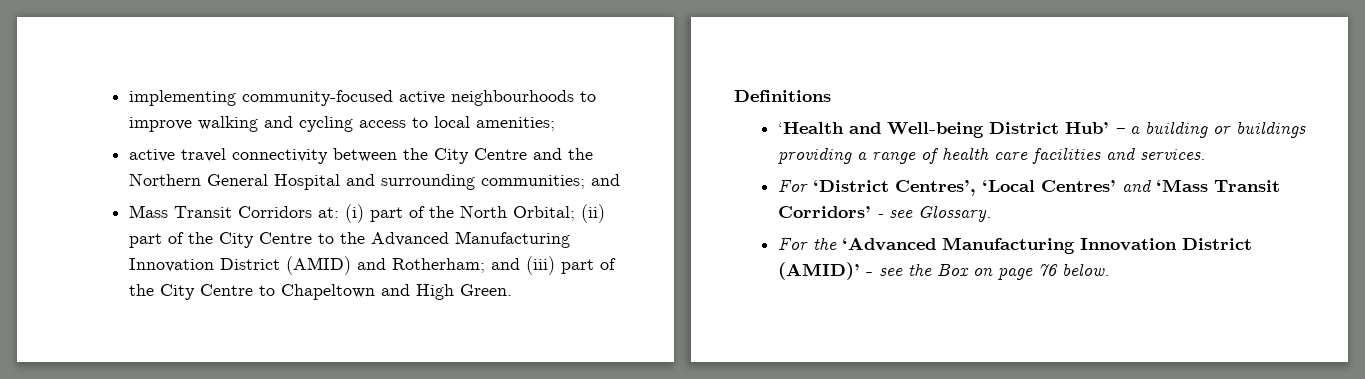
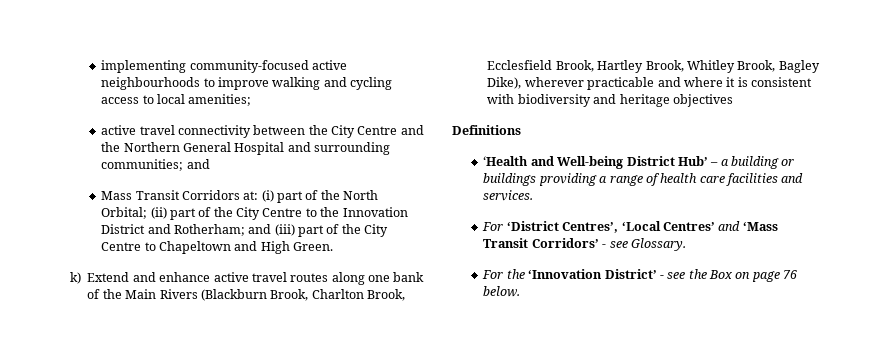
- Mass Transit Corridors at: (i) part of the North Orbital; (ii) part of the City Centre to the Advanced Manufacturing Innovation District (AMID) and Rotherham; and (iii) part of the City Centre to Chapeltown and High Green.
+ Mass Transit Corridors at: (i) part of the North Orbital; (ii) part of the City Centre to the Innovation District and Rotherham; and (iii) part of the City Centre to Chapeltown and High Green.
+ k) Extend and enhance active travel routes along one bank of the Main Rivers (Blackburn Brook, Charlton Brook, Ecclesfield Brook, Hartley Brook, Whitley Brook, Bagley Dike), wherever practicable and where it is consistent with biodiversity and heritage objectives
- For the ‘Advanced Manufacturing Innovation District (AMID)’ - see the Box on page 76 below.
+ For the ‘Innovation District’ - see the Box on page 76 below.

